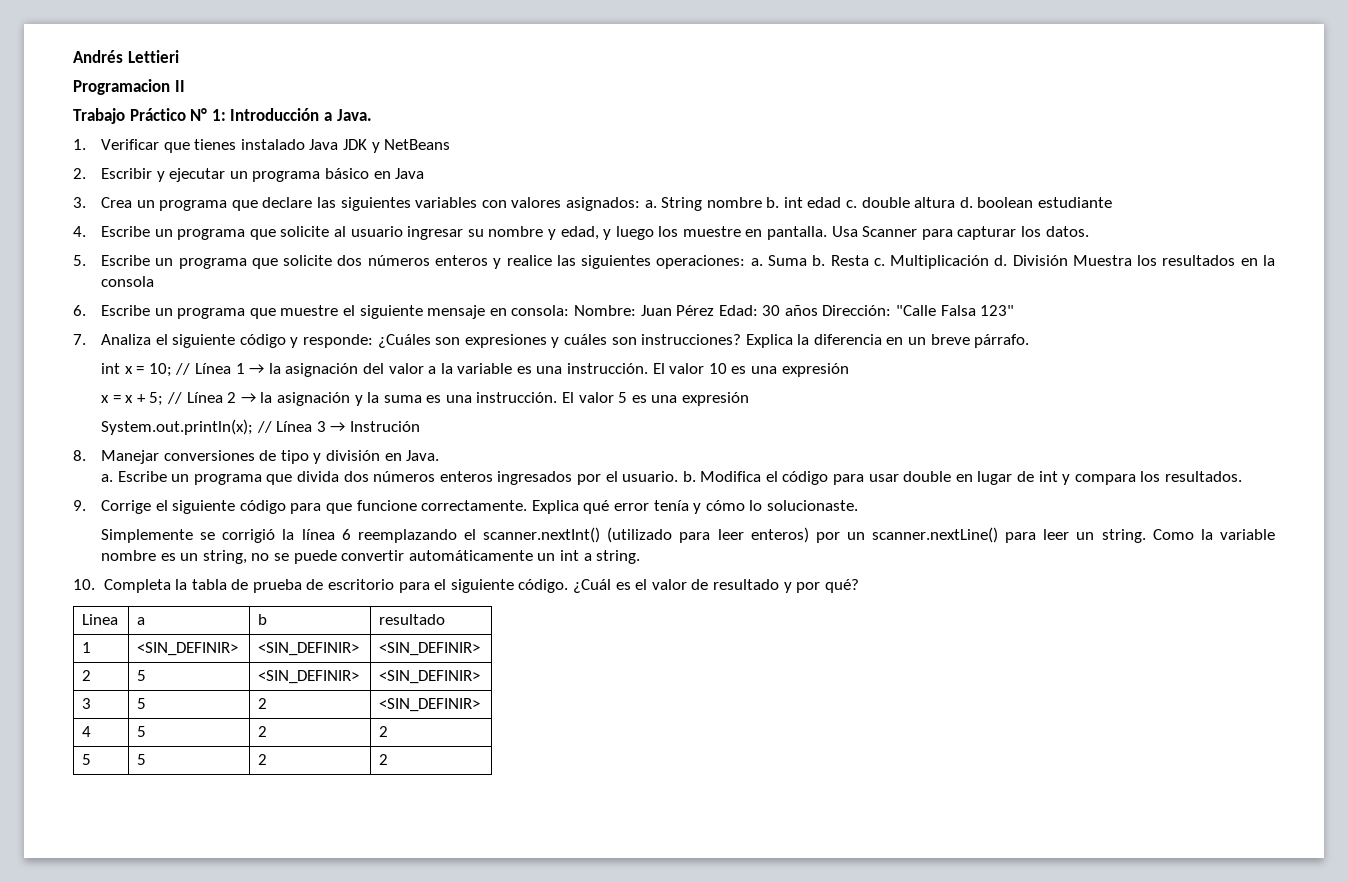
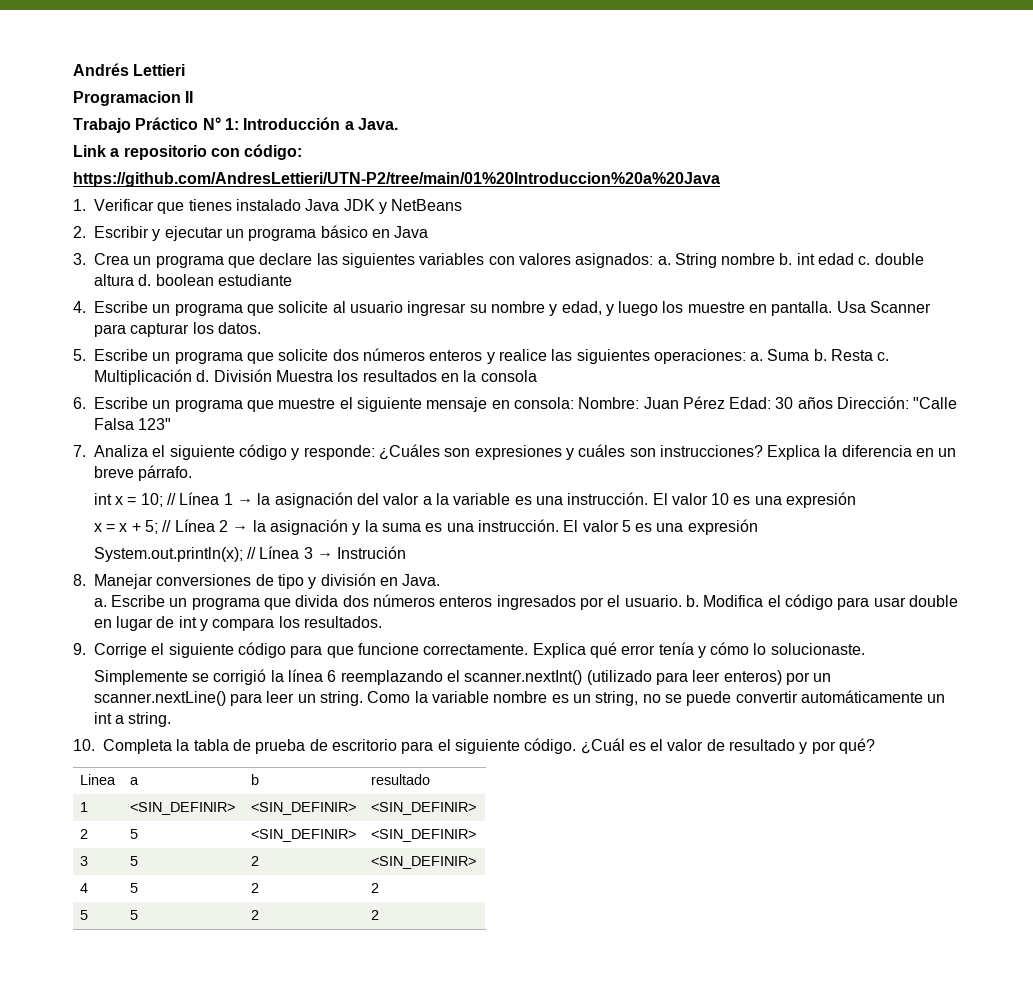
+ Link a repositorio con código:
+ https://github.com/AndresLettieri/UTN-P2/tree/main/01%20Introduccion%20a%20Java

